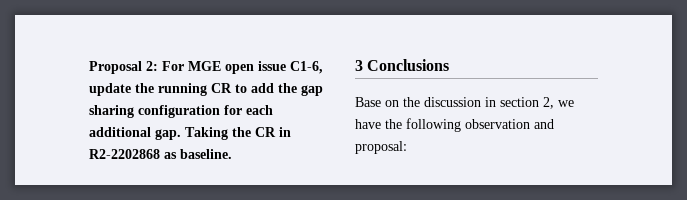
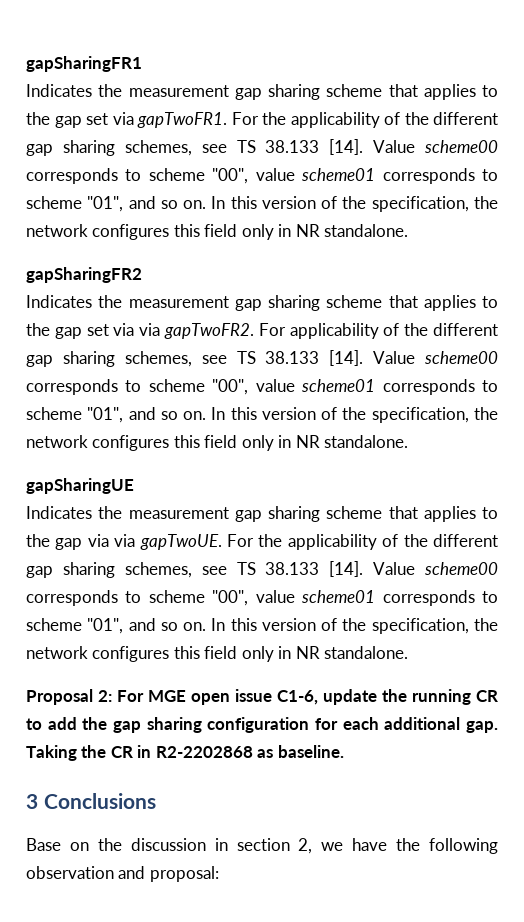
+ gapSharingFR1
+ Indicates the measurement gap sharing scheme that applies to the gap set via gapTwoFR1. For the applicability of the different gap sharing schemes, see TS 38.133 [14]. Value scheme00 corresponds to scheme "00", value scheme01 corresponds to scheme "01", and so on. In this version of the specification, the network configures this field only in NR standalone.
+ gapSharingFR2
+ Indicates the measurement gap sharing scheme that applies to the gap set via via gapTwoFR2. For applicability of the different gap sharing schemes, see TS 38.133 [14]. Value scheme00 corresponds to scheme "00", value scheme01 corresponds to scheme "01", and so on. In this version of the specification, the network configures this field only in NR standalone.
+ gapSharingUE
+ Indicates the measurement gap sharing scheme that applies to the gap via via gapTwoUE. For the applicability of the different gap sharing schemes, see TS 38.133 [14]. Value scheme00 corresponds to scheme "00", value scheme01 corresponds to scheme "01", and so on. In this version of the specification, the network configures this field only in NR standalone.

